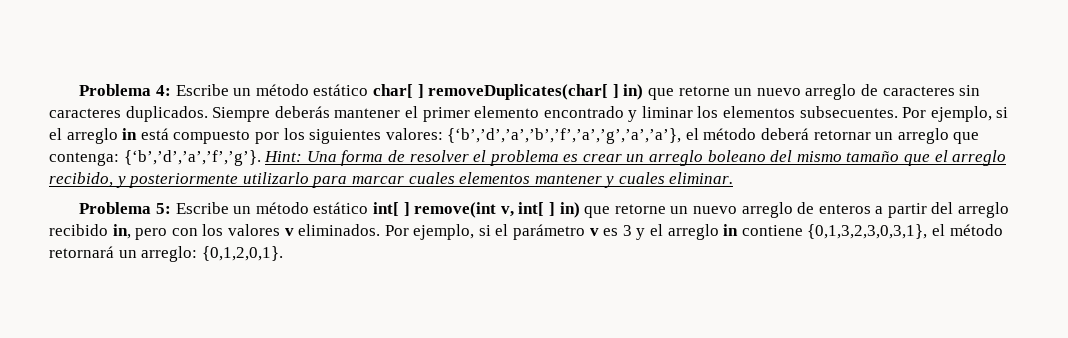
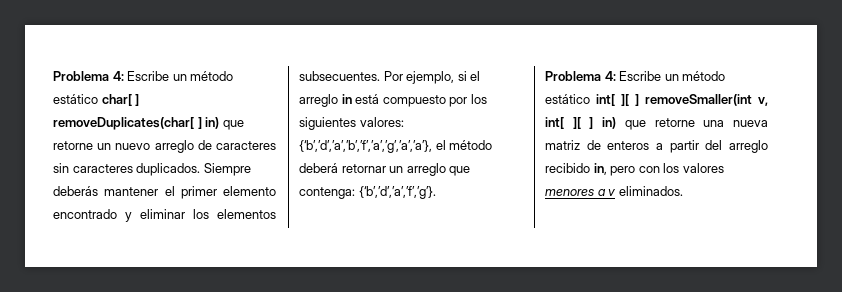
- Siempre deberás mantener el primer elemento encontrado y liminar los elementos subsecuentes.
+ Siempre deberás mantener el primer elemento encontrado y eliminar los elementos subsecuentes.
- Por ejemplo, si el arreglo in está compuesto por los siguientes valores: {‘b’,’d’,’a’,’b’,’f’,’a’,’g’,’a’,’a’}, el método deberá retornar un arreglo que contenga: {‘b’,’d’,’a’,’f’,’g’}. Hint: Una forma de resolver el problema es crear un arreglo boleano del mismo tamaño que el arreglo recibido, y posteriormente utilizarlo para marcar cuales elementos mantener y cuales eliminar.
- Problema 5: Escribe un método estático int[ ] remove(int v, int[ ] in) que retorne un nuevo arreglo de enteros a partir del arreglo recibido in, pero con los valores v eliminados. Por ejemplo, si el parámetro v es 3 y el arreglo in contiene {0,1,3,2,3,0,3,1}, el método retornará un arreglo: {0,1,2,0,1}.
+ Por ejemplo, si el arreglo in está compuesto por los siguientes valores: {‘b’,’d’,’a’,’b’,’f’,’a’,’g’,’a’,’a’}, el método deberá retornar un arreglo que contenga: {‘b’,’d’,’a’,’f’,’g’}.
+ Problema 4: Escribe un método estático int[ ][ ] removeSmaller(int v, int[ ][ ] in) que retorne una nueva matriz de enteros a partir del arreglo recibido in, pero con los valores menores a v eliminados.

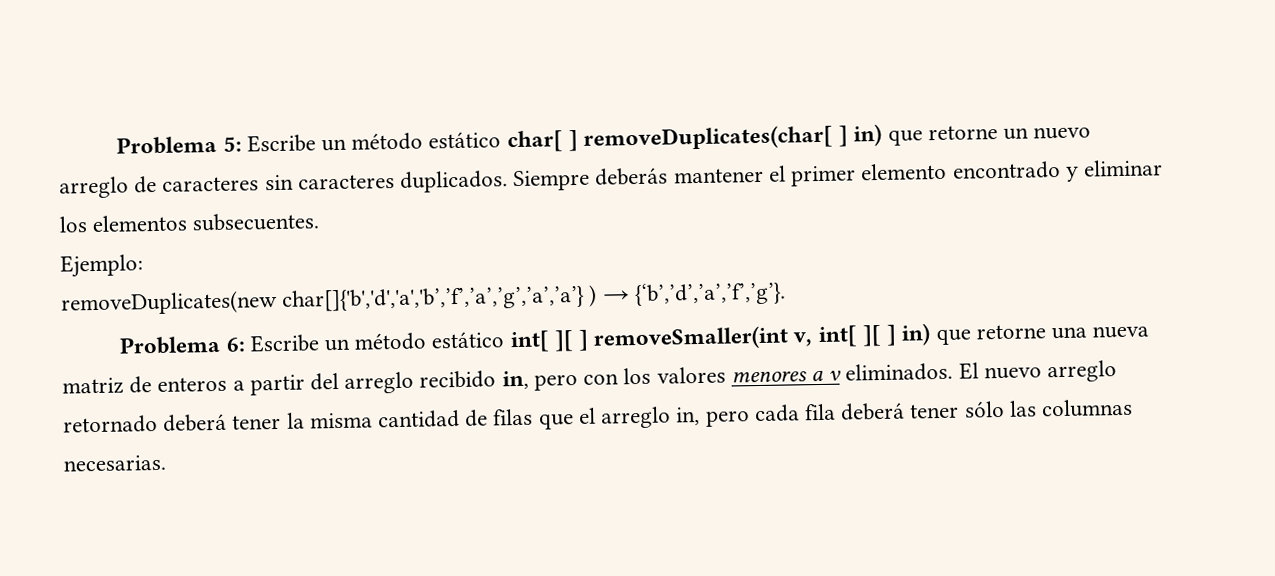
- Problema 4: Escribe un método estático char[ ] removeDuplicates(char[ ] in) que retorne un nuevo arreglo de caracteres sin caracteres duplicados.
+ Problema 5: Escribe un método estático char[ ] removeDuplicates(char[ ] in) que retorne un nuevo arreglo de caracteres sin caracteres duplicados.
- Siempre deberás mantener el primer elemento encontrado y eliminar los elementos subsecuentes. Por ejemplo, si el arreglo in está compuesto por los siguientes valores: {‘b’,’d’,’a’,’b’,’f’,’a’,’g’,’a’,’a’}, el método deberá retornar un arreglo que contenga: {‘b’,’d’,’a’,’f’,’g’}.
+ Siempre deberás mantener el primer elemento encontrado y eliminar los elementos subsecuentes.
+ Ejemplo:
+ removeDuplicates(new char[]{'b','d','a','b’,’f’,’a’,’g’,’a’,’a’} ) → {‘b’,’d’,’a’,’f’,’g’}.
- Problema 4: Escribe un método estático int[ ][ ] removeSmaller(int v, int[ ][ ] in) que retorne una nueva matriz de enteros a partir del arreglo recibido in, pero con los valores menores a v eliminados.
+ Problema 6: Escribe un método estático int[ ][ ] removeSmaller(int v, int[ ][ ] in) que retorne una nueva matriz de enteros a partir del arreglo recibido in, pero con los valores menores a v eliminados.
+ El nuevo arreglo retornado deberá tener la misma cantidad de filas que el arreglo in, pero cada fila deberá tener sólo las columnas necesarias.

